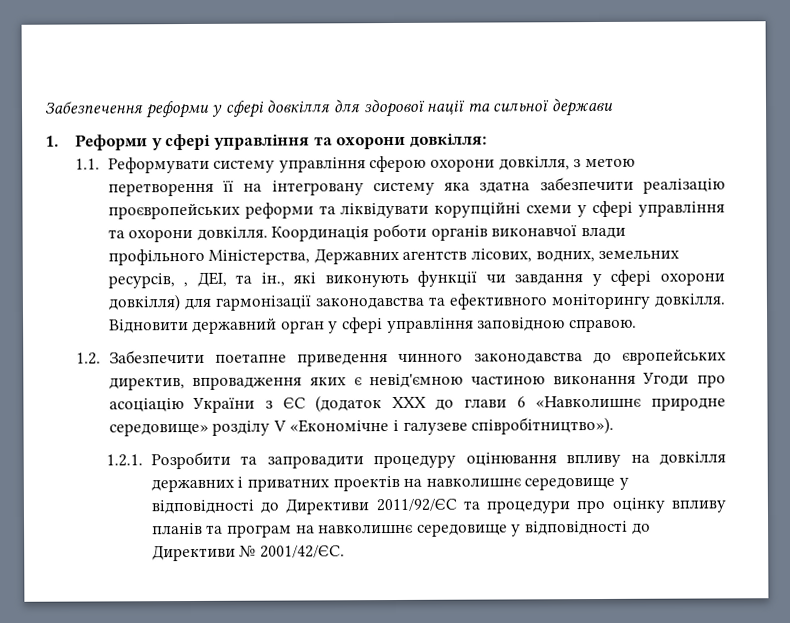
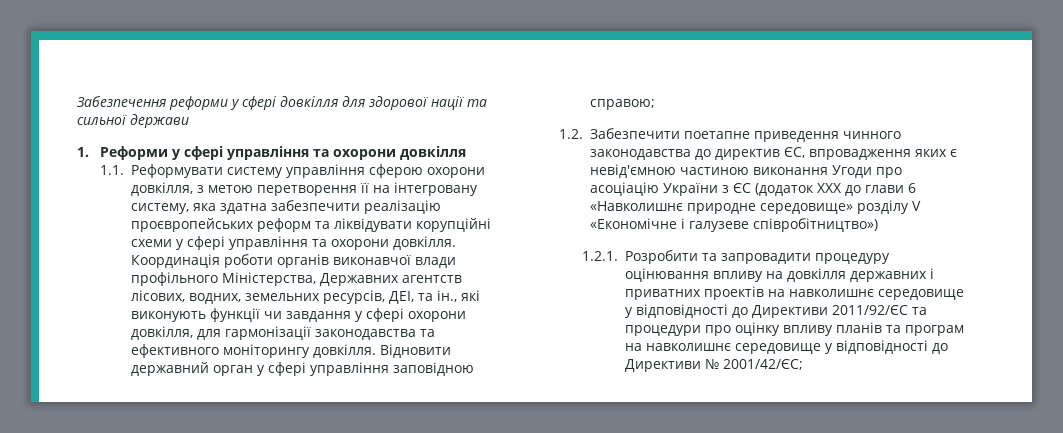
- 1. Реформи у сфері управління та охорони довкілля:
+ 1. Реформи у сфері управління та охорони довкілля
- 1.1. Реформувати систему управління сферою охорони довкілля, з метою перетворення її на інтегровану систему яка здатна забезпечити реалізацію проєвропейських реформи та ліквідувати корупційні схеми у сфері управління та охорони довкілля.
+ 1.1. Реформувати систему управління сферою охорони довкілля, з метою перетворення її на інтегровану систему, яка здатна забезпечити реалізацію проєвропейських реформ та ліквідувати корупційні схеми у сфері управління та охорони довкілля.
- Координація роботи органів виконавчої влади профільного Міністерства, Державних агентств лісових, водних, земельних ресурсів, , ДЕІ, та ін., які виконують функції чи завдання у сфері охорони довкілля) для гармонізації законодавства та ефективного моніторингу довкілля.
+ Координація роботи органів виконавчої влади профільного Міністерства, Державних агентств лісових, водних, земельних ресурсів, ДЕІ, та ін., які виконують функції чи завдання у сфері охорони довкілля, для гармонізації законодавства та ефективного моніторингу довкілля.
- Відновити державний орган у сфері управління заповідною справою.
+ Відновити державний орган у сфері управління заповідною справою;
- 1.2. Забезпечити поетапне приведення чинного законодавства до європейських директив, впровадження яких є невід'ємною частиною виконання Угоди про асоціацію України з ЄС (додаток ХХХ до глави 6 «Навколишнє природне середовище» розділу V «Економічне і галузеве співробітництво»).
+ 1.2. Забезпечити поетапне приведення чинного законодавства до директив ЄС, впровадження яких є невід'ємною частиною виконання Угоди про асоціацію України з ЄС (додаток ХХХ до глави 6 «Навколишнє природне середовище» розділу V «Економічне і галузеве співробітництво»)
- 1.2.1. Розробити та запровадити процедуру оцінювання впливу на довкілля державних і приватних проектів на навколишнє середовище у відповідності до Директиви 2011/92/ЄС та процедури про оцінку впливу планів та програм на навколишнє середовище у відповідності до Директиви № 2001/42/ЄC.
+ 1.2.1. Розробити та запровадити процедуру оцінювання впливу на довкілля державних і приватних проектів на навколишнє середовище у відповідності до Директиви 2011/92/ЄС та процедури про оцінку впливу планів та програм на навколишнє середовище у відповідності до Директиви № 2001/42/ЄC;

